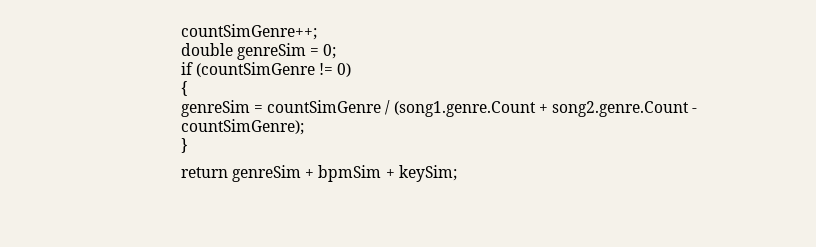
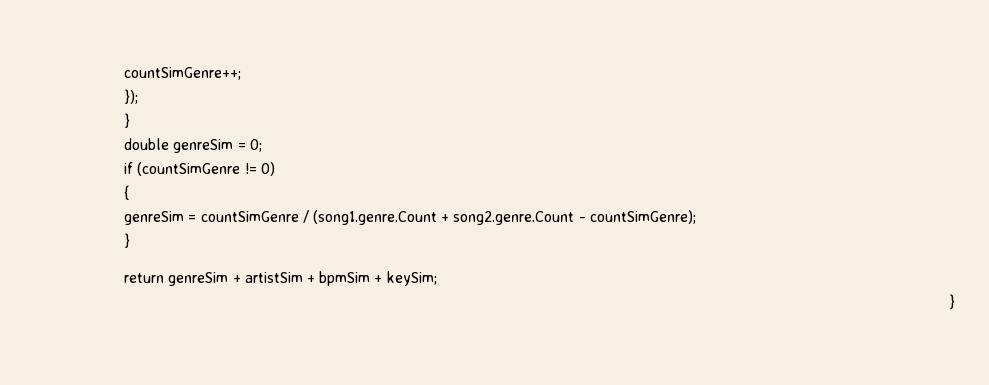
+ });
+ }
- return genreSim + bpmSim + keySim;
+ return genreSim + artistSim + bpmSim + keySim;
+ }

